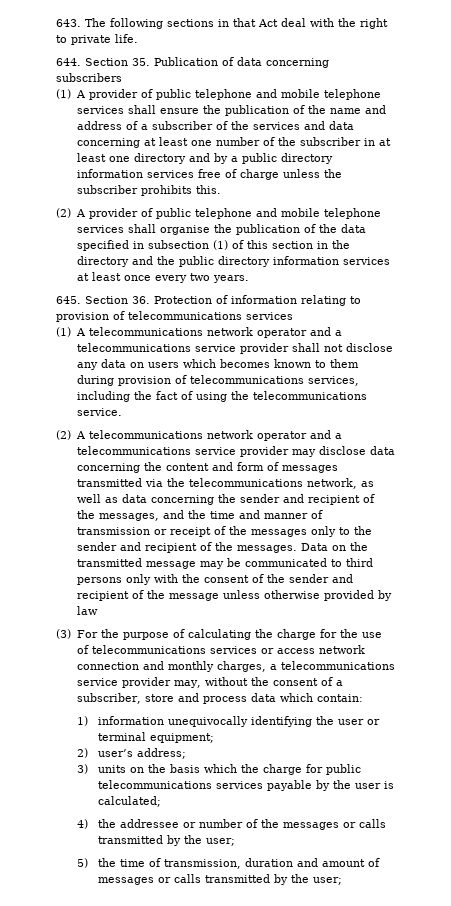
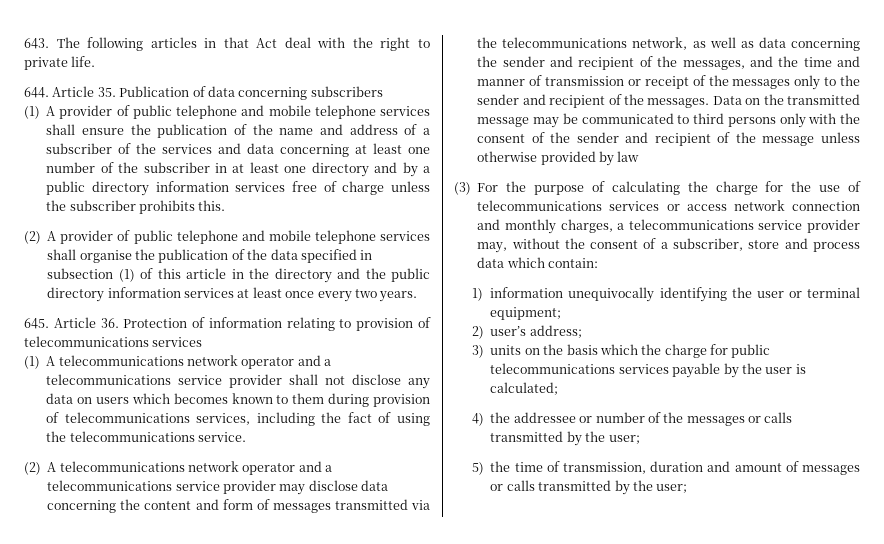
- 643. The following sections in that Act deal with the right to private life.
+ 643. The following articles in that Act deal with the right to private life.
- 644. Section 35. Publication of data concerning subscribers
+ 644. Article 35. Publication of data concerning subscribers
- (2) A provider of public telephone and mobile telephone services shall organise the publication of the data specified in subsection (1) of this section in the directory and the public directory information services at least once every two years.
+ (2) A provider of public telephone and mobile telephone services shall organise the publication of the data specified in subsection (1) of this article in the directory and the public directory information services at least once every two years.
- 645. Section 36. Protection of information relating to provision of telecommunications services
+ 645. Article 36. Protection of information relating to provision of telecommunications services

